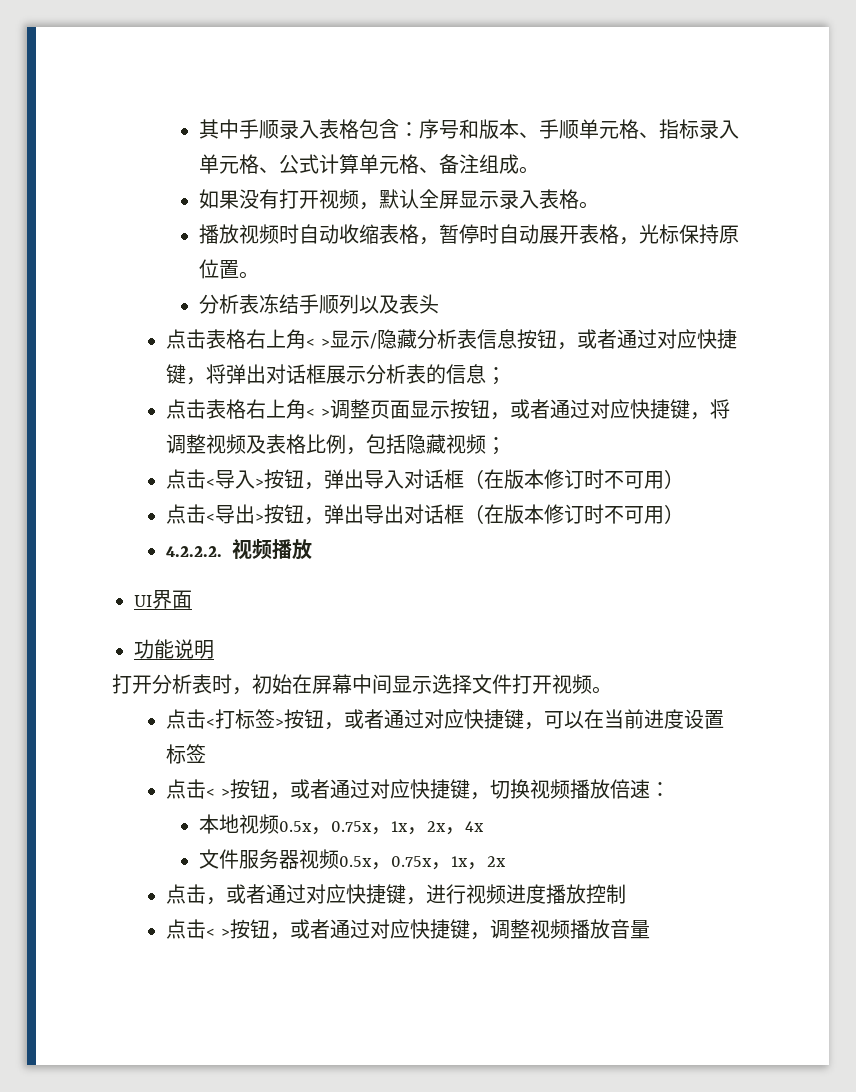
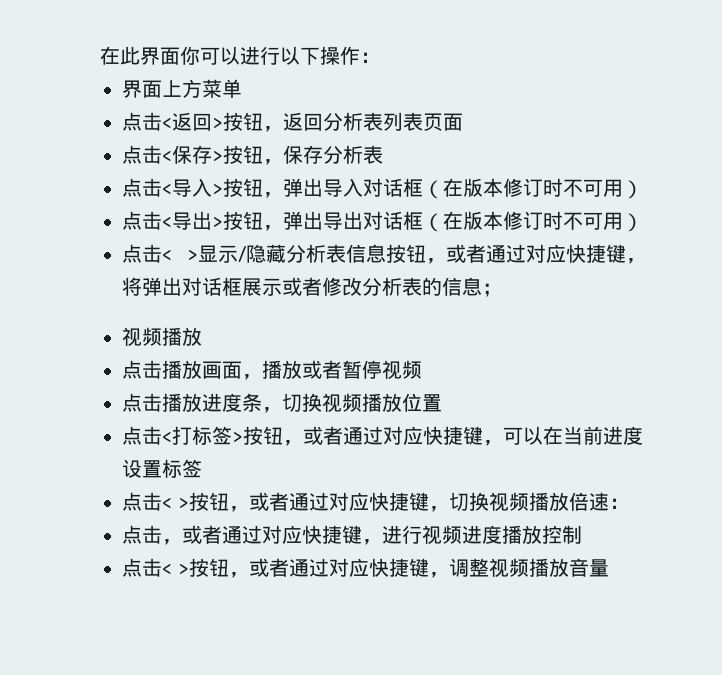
- 其中手顺录入表格包含：序号和版本、手顺单元格、指标录入单元格、公式计算单元格、备注组成。
- 如果没有打开视频，默认全屏显示录入表格。
- 播放视频时自动收缩表格，暂停时自动展开表格，光标保持原位置。
- 分析表冻结手顺列以及表头
- 点击表格右上角< >显示/隐藏分析表信息按钮，或者通过对应快捷键，将弹出对话框展示分析表的信息；
- 点击表格右上角< >调整页面显示按钮，或者通过对应快捷键，将调整视频及表格比例，包括隐藏视频；
+ 在此界面你可以进行以下操作：
+ 界面上方菜单
+ 点击<返回>按钮，返回分析表列表页面
+ 点击<保存>按钮，保存分析表
- 4.2.2.2.视频播放
- UI界面
- 功能说明
- 打开分析表时，初始在屏幕中间显示选择文件打开视频。
+ 点击< >显示/隐藏分析表信息按钮，或者通过对应快捷键，将弹出对话框展示或者修改分析表的信息；
+ 视频播放
+ 点击播放画面，播放或者暂停视频
+ 点击播放进度条，切换视频播放位置
- 本地视频0.5x，0.75x，1x，2x，4x
- 文件服务器视频0.5x，0.75x，1x，2x

